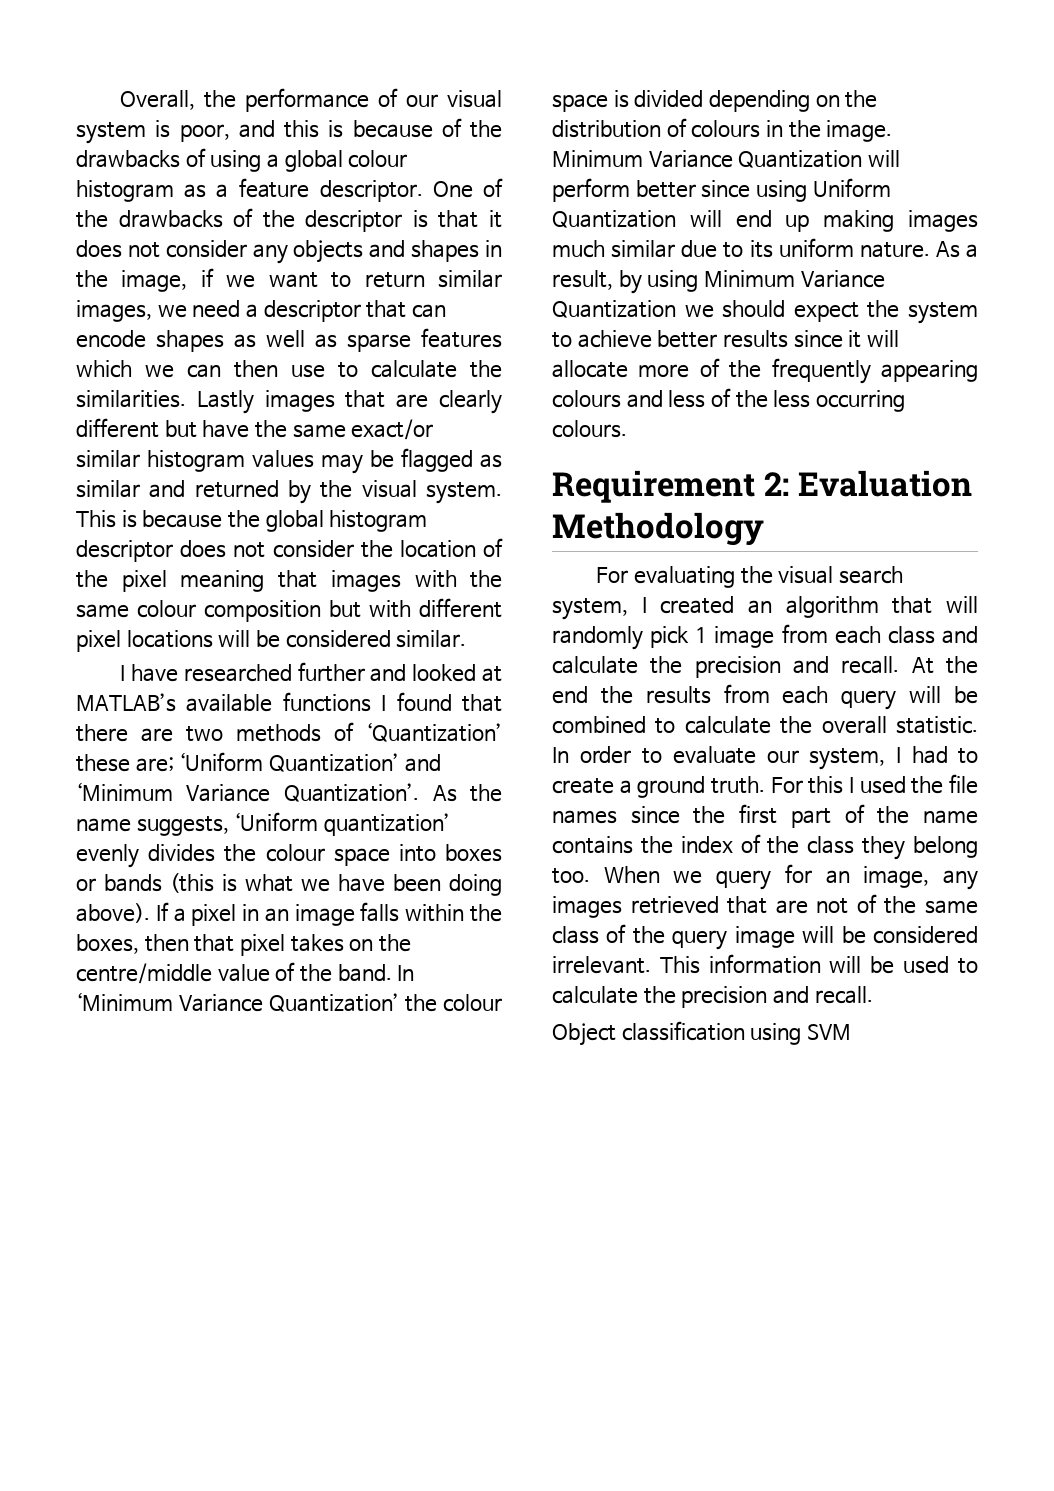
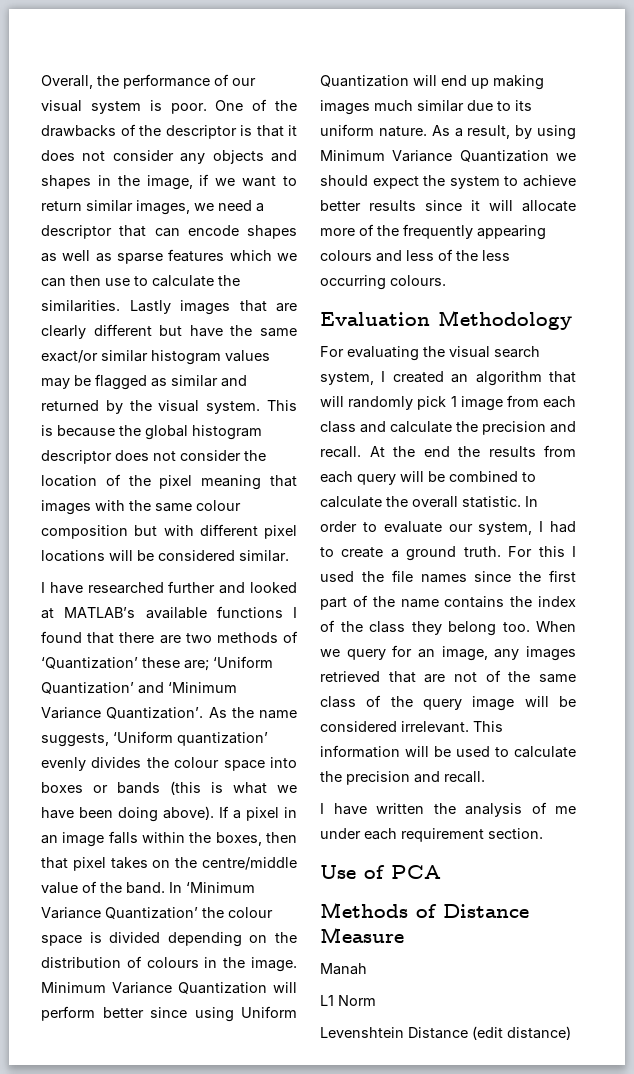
- Overall, the performance of our visual system is poor, and this is because of the drawbacks of using a global colour histogram as a feature descriptor.
+ Overall, the performance of our visual system is poor.
- Requirement 2: Evaluation Methodology
+ Evaluation Methodology
- Object classification using SVM
+ I have written the analysis of me under each requirement section.
+ Use of PCA
+ Methods of Distance Measure
+ Manah
+ L1 Norm
+ Levenshtein Distance (edit distance)

